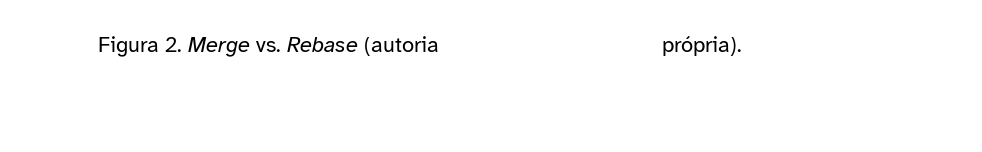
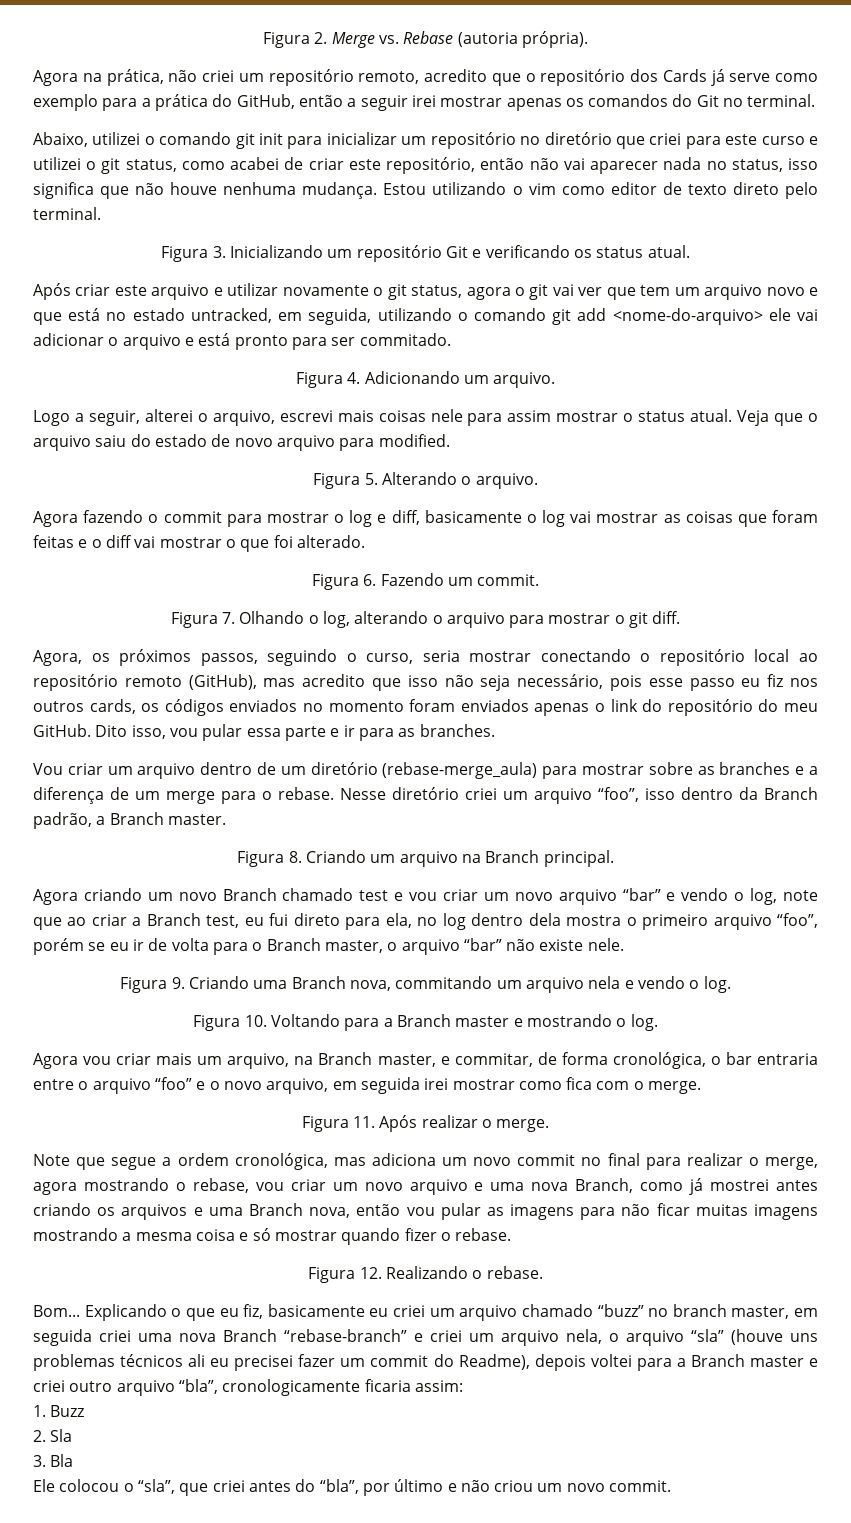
+ Agora na prática, não criei um repositório remoto, acredito que o repositório dos Cards já serve como exemplo para a prática do GitHub, então a seguir irei mostrar apenas os comandos do Git no terminal.
+ Abaixo, utilizei o comando git init para inicializar um repositório no diretório que criei para este curso e utilizei o git status, como acabei de criar este repositório, então não vai aparecer nada no status, isso significa que não houve nenhuma mudança. Estou utilizando o vim como editor de texto direto pelo terminal.
+ Figura 3. Inicializando um repositório Git e verificando os status atual.
+ Após criar este arquivo e utilizar novamente o git status, agora o git vai ver que tem um arquivo novo e que está no estado untracked, em seguida, utilizando o comando git add <nome-do-arquivo> ele vai adicionar o arquivo e está pronto para ser commitado.
+ Figura 4. Adicionando um arquivo.
+ Logo a seguir, alterei o arquivo, escrevi mais coisas nele para assim mostrar o status atual. Veja que o arquivo saiu do estado de novo arquivo para modified.
+ Figura 5. Alterando o arquivo.
+ Agora fazendo o commit para mostrar o log e diff, basicamente o log vai mostrar as coisas que foram feitas e o diff vai mostrar o que foi alterado.
+ Figura 6. Fazendo um commit.
+ Figura 7. Olhando o log, alterando o arquivo para mostrar o git diff.
+ Agora, os próximos passos, seguindo o curso, seria mostrar conectando o repositório local ao repositório remoto (GitHub), mas acredito que isso não seja necessário, pois esse passo eu fiz nos outros cards, os códigos enviados no momento foram enviados apenas o link do repositório do meu GitHub. Dito isso, vou pular essa parte e ir para as branches.
+ Vou criar um arquivo dentro de um diretório (rebase-merge_aula) para mostrar sobre as branches e a diferença de um merge para o rebase. Nesse diretório criei um arquivo “foo”, isso dentro da Branch padrão, a Branch master.
+ Figura 8. Criando um arquivo na Branch principal.
+ Agora criando um novo Branch chamado test e vou criar um novo arquivo “bar” e vendo o log, note que ao criar a Branch test, eu fui direto para ela, no log dentro dela mostra o primeiro arquivo “foo”, porém se eu ir de volta para o Branch master, o arquivo “bar” não existe nele.
+ Figura 9. Criando uma Branch nova, commitando um arquivo nela e vendo o log.
+ Figura 10. Voltando para a Branch master e mostrando o log.
+ Agora vou criar mais um arquivo, na Branch master, e commitar, de forma cronológica, o bar entraria entre o arquivo “foo” e o novo arquivo, em seguida irei mostrar como fica com o merge.
+ Figura 11. Após realizar o merge.
+ Note que segue a ordem cronológica, mas adiciona um novo commit no final para realizar o merge, agora mostrando o rebase, vou criar um novo arquivo e uma nova Branch, como já mostrei antes criando os arquivos e uma Branch nova, então vou pular as imagens para não ficar muitas imagens mostrando a mesma coisa e só mostrar quando fizer o rebase.
+ Figura 12. Realizando o rebase.
+ Bom... Explicando o que eu fiz, basicamente eu criei um arquivo chamado “buzz” no branch master, em seguida criei uma nova Branch “rebase-branch” e criei um arquivo nela, o arquivo “sla” (houve uns problemas técnicos ali eu precisei fazer um commit do Readme), depois voltei para a Branch master e criei outro arquivo “bla”, cronologicamente ficaria assim:
+ 1. Buzz
+ 2. Sla
+ 3. Bla
+ Ele colocou o “sla”, que criei antes do “bla”, por último e não criou um novo commit.

